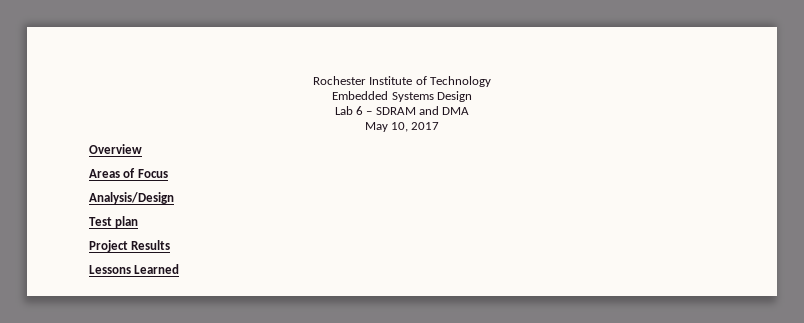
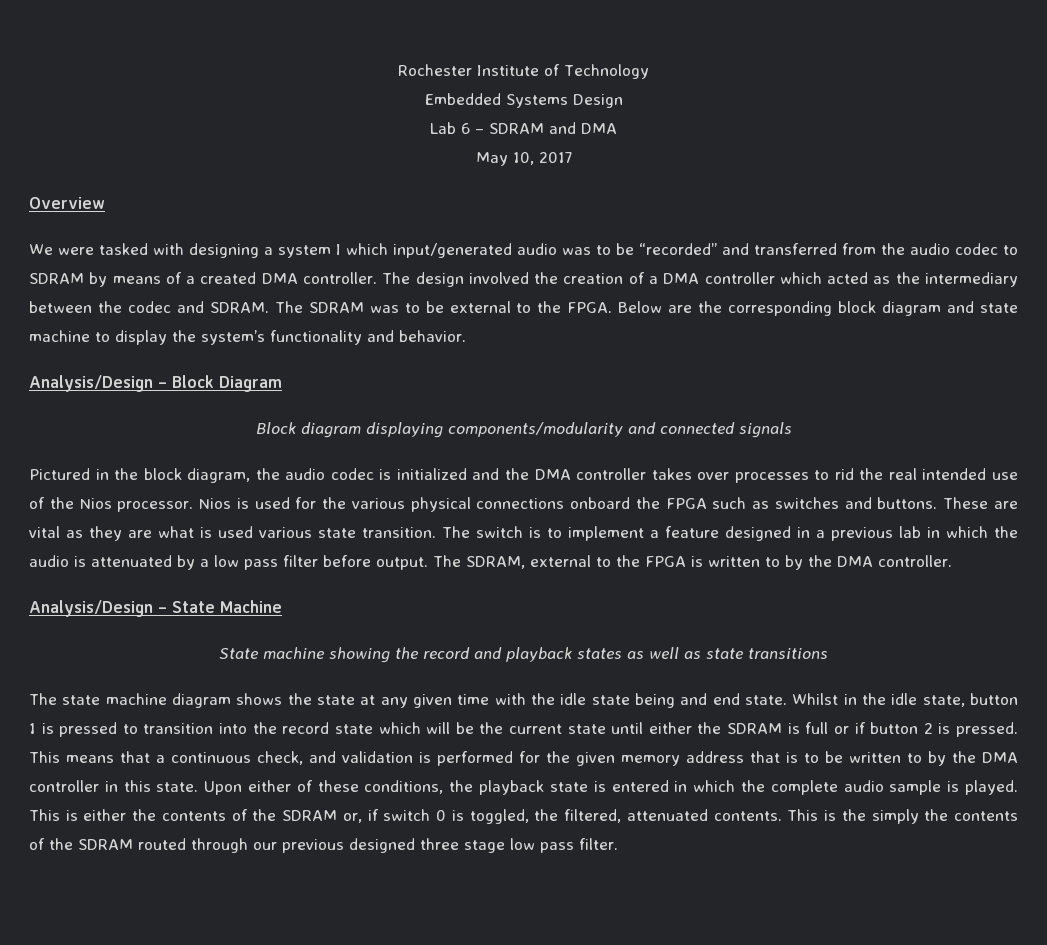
- Areas of Focus
- Analysis/Design
- Test plan
- Project Results
- Lessons Learned
+ We were tasked with designing a system I which input/generated audio was to be “recorded” and transferred from the audio codec to SDRAM by means of a created DMA controller. The design involved the creation of a DMA controller which acted as the intermediary between the codec and SDRAM. The SDRAM was to be external to the FPGA. Below are the corresponding block diagram and state machine to display the system’s functionality and behavior.
+ Analysis/Design – Block Diagram
+ Block diagram displaying components/modularity and connected signals
+ Pictured in the block diagram, the audio codec is initialized and the DMA controller takes over processes to rid the real intended use of the Nios processor. Nios is used for the various physical connections onboard the FPGA such as switches and buttons. These are vital as they are what is used various state transition. The switch is to implement a feature designed in a previous lab in which the audio is attenuated by a low pass filter before output. The SDRAM, external to the FPGA is written to by the DMA controller.
+ Analysis/Design – State Machine
+ State machine showing the record and playback states as well as state transitions
+ The state machine diagram shows the state at any given time with the idle state being and end state. Whilst in the idle state, button 1 is pressed to transition into the record state which will be the current state until either the SDRAM is full or if button 2 is pressed. This means that a continuous check, and validation is performed for the given memory address that is to be written to by the DMA controller in this state. Upon either of these conditions, the playback state is entered in which the complete audio sample is played. This is either the contents of the SDRAM or, if switch 0 is toggled, the filtered, attenuated contents. This is the simply the contents of the SDRAM routed through our previous designed three stage low pass filter.

